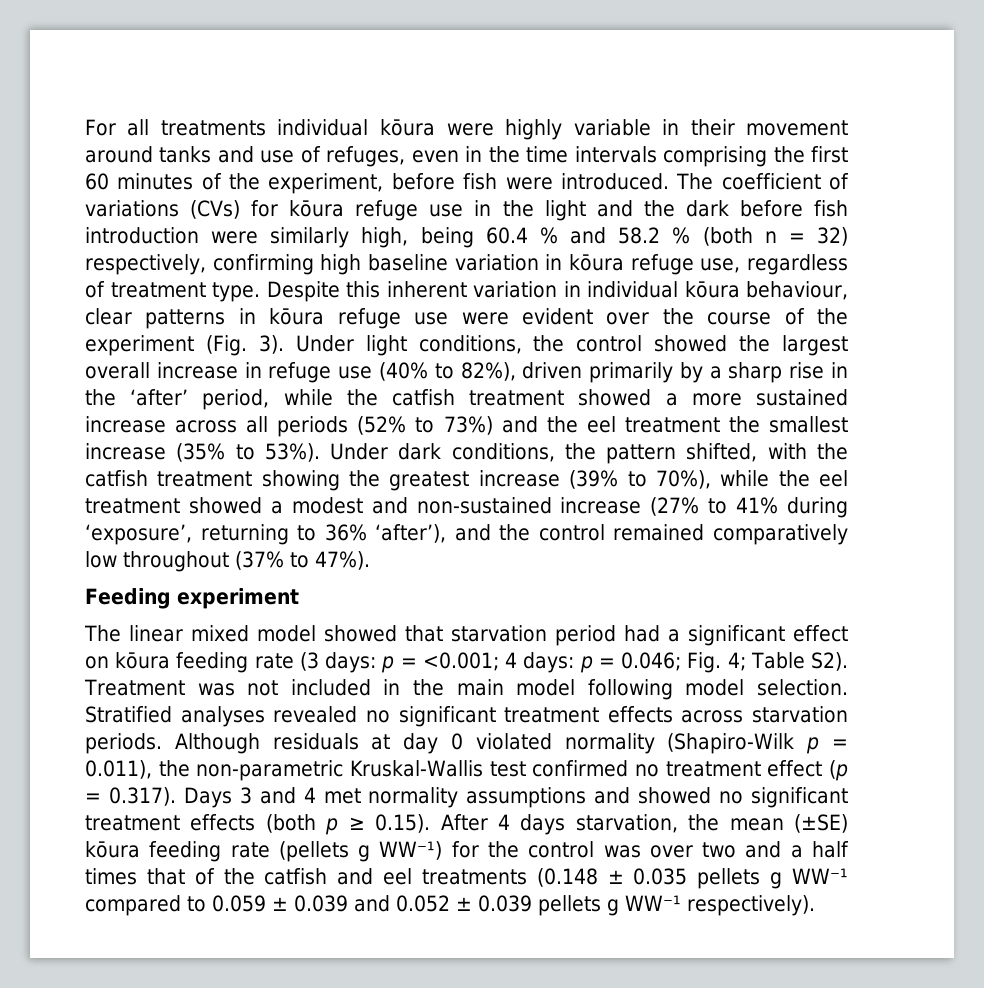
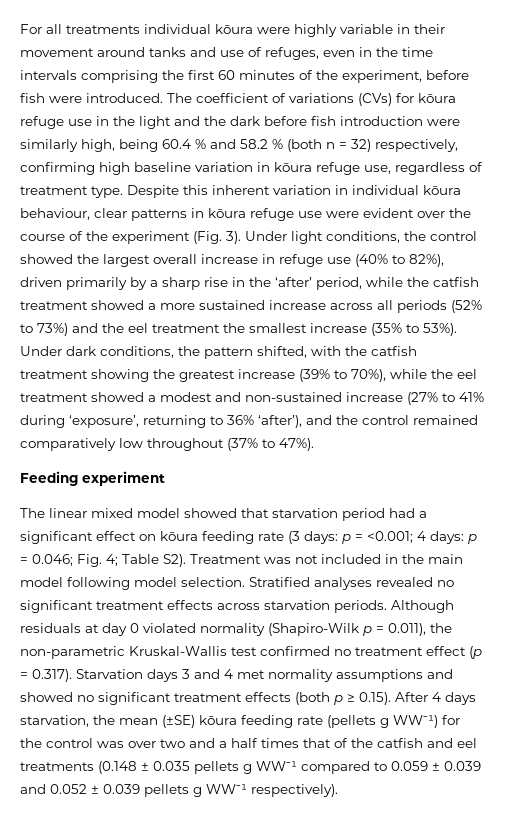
- Although residuals at day 0 violated normality (Shapiro-Wilk p = 0.011), the non-parametric Kruskal-Wallis test confirmed no treatment effect (p = 0.317). Days 3 and 4 met normality assumptions and showed no significant treatment effects (both p ≥ 0.15). After 4 days starvation, the mean (±SE) kōura feeding rate (pellets g WW⁻¹) for the control was over two and a half times that of the catfish and eel treatments (0.148 ± 0.035 pellets g WW⁻¹ compared to 0.059 ± 0.039 and 0.052 ± 0.039 pellets g WW⁻¹ respectively).
+ Although residuals at day 0 violated normality (Shapiro-Wilk p = 0.011), the non-parametric Kruskal-Wallis test confirmed no treatment effect (p = 0.317). Starvation days 3 and 4 met normality assumptions and showed no significant treatment effects (both p ≥ 0.15). After 4 days starvation, the mean (±SE) kōura feeding rate (pellets g WW⁻¹) for the control was over two and a half times that of the catfish and eel treatments (0.148 ± 0.035 pellets g WW⁻¹ compared to 0.059 ± 0.039 and 0.052 ± 0.039 pellets g WW⁻¹ respectively).

